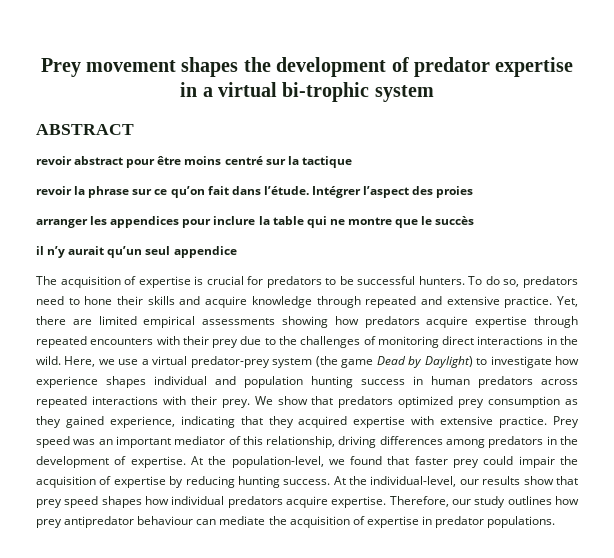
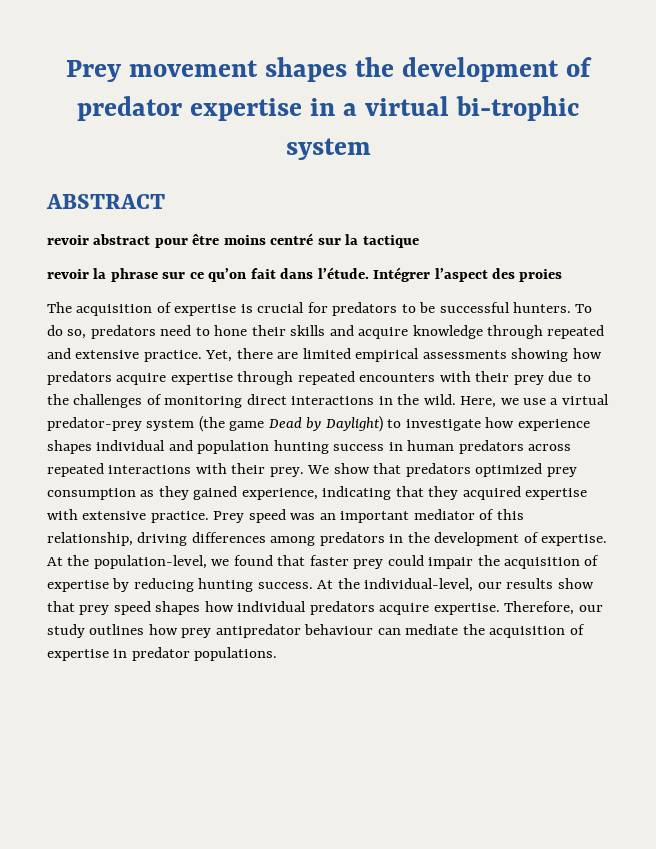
- arranger les appendices pour inclure la table qui ne montre que le succès
- il n’y aurait qu’un seul appendice

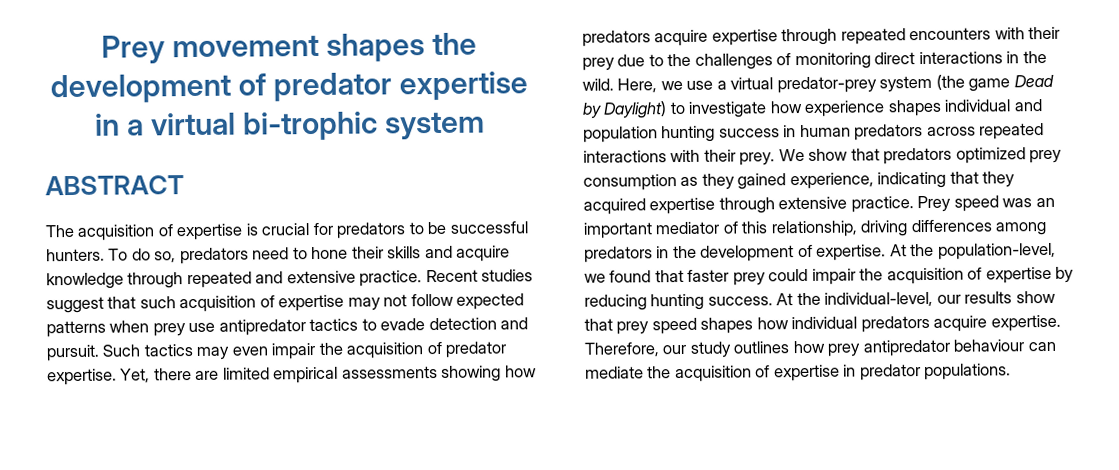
- revoir abstract pour être moins centré sur la tactique
- revoir la phrase sur ce qu’on fait dans l’étude. Intégrer l’aspect des proies
+ Recent studies suggest that such acquisition of expertise may not follow expected patterns when prey use antipredator tactics to evade detection and pursuit. Such tactics may even impair the acquisition of predator expertise.
- We show that predators optimized prey consumption as they gained experience, indicating that they acquired expertise with extensive practice.
+ We show that predators optimized prey consumption as they gained experience, indicating that they acquired expertise through extensive practice.

